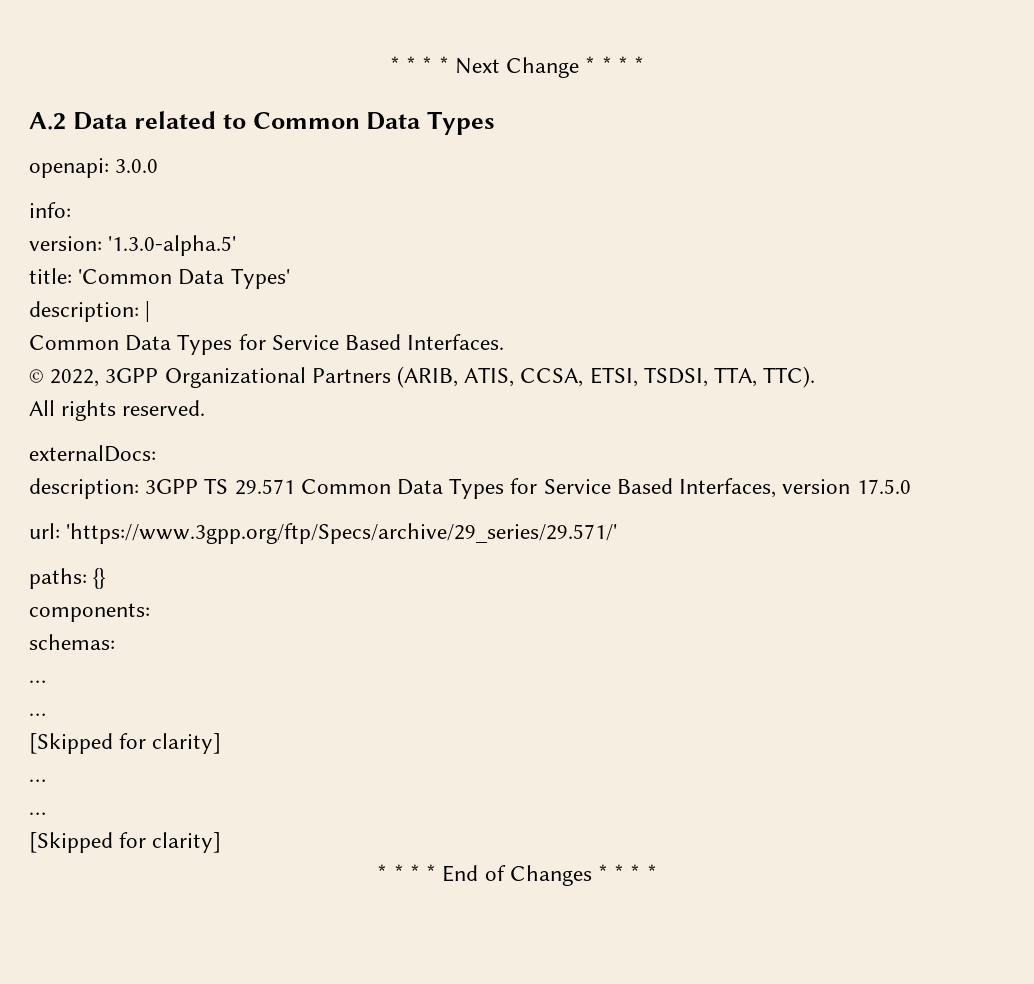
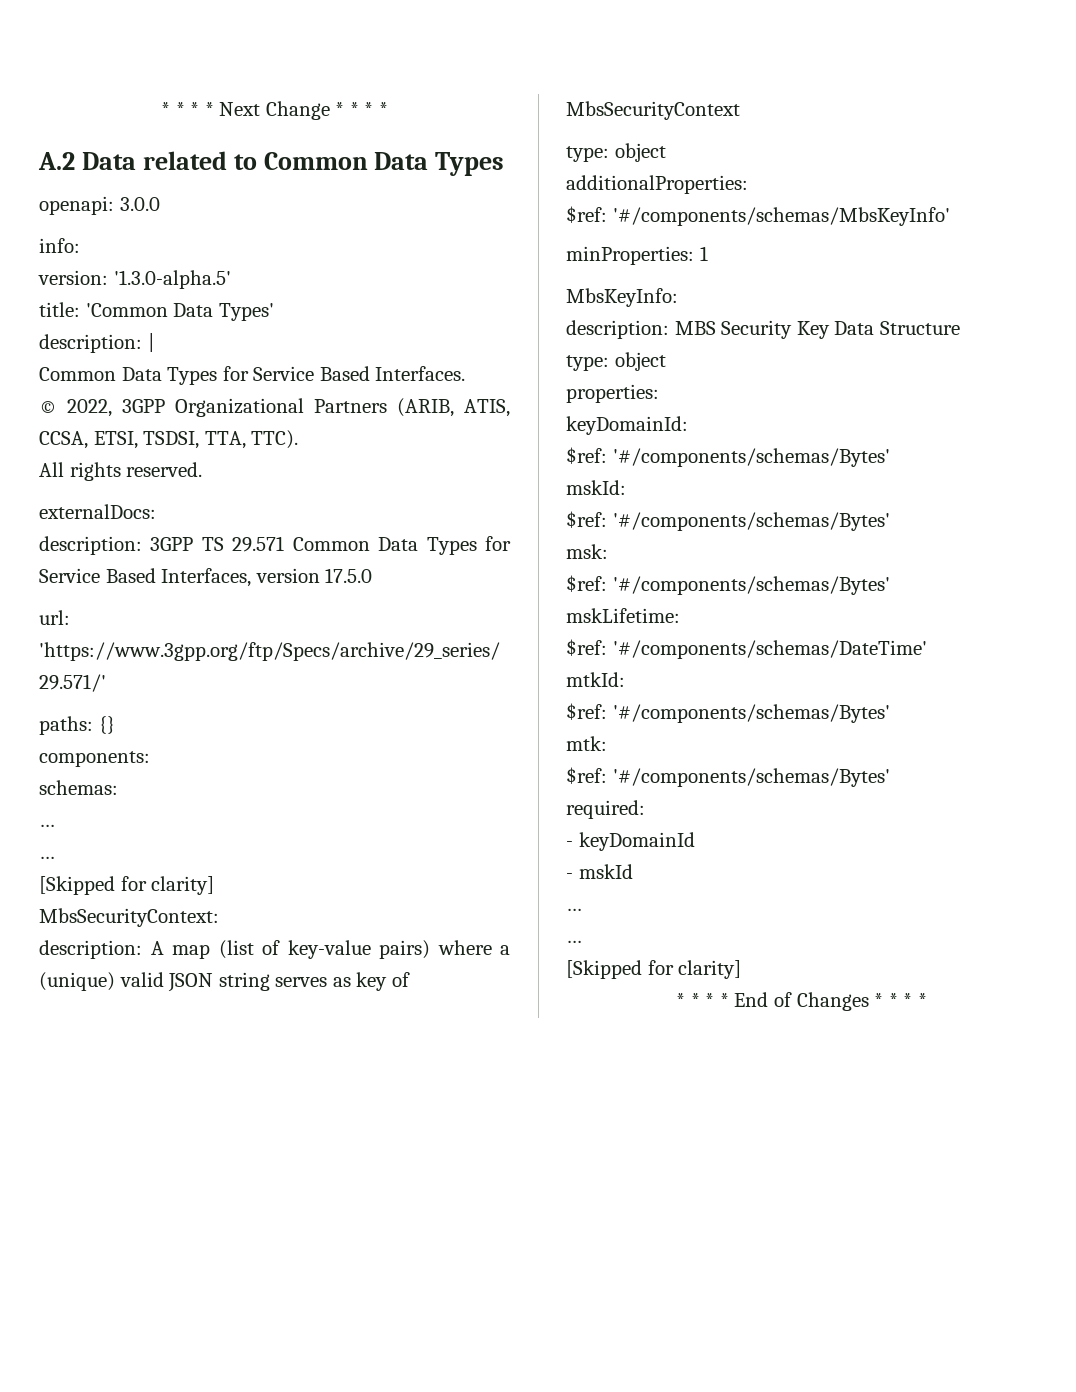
+ MbsSecurityContext:
+ description: A map (list of key-value pairs) where a (unique) valid JSON string serves as key of MbsSecurityContext
+ type: object
+ additionalProperties:
+ $ref: '#/components/schemas/MbsKeyInfo'
+ minProperties: 1
+ MbsKeyInfo:
+ description: MBS Security Key Data Structure
+ type: object
+ properties:
+ keyDomainId:
+ $ref: '#/components/schemas/Bytes'
+ mskId:
+ $ref: '#/components/schemas/Bytes'
+ msk:
+ $ref: '#/components/schemas/Bytes'
+ mskLifetime:
+ $ref: '#/components/schemas/DateTime'
+ mtkId:
+ $ref: '#/components/schemas/Bytes'
+ mtk:
+ $ref: '#/components/schemas/Bytes'
+ required:
+ - keyDomainId
+ - mskId

